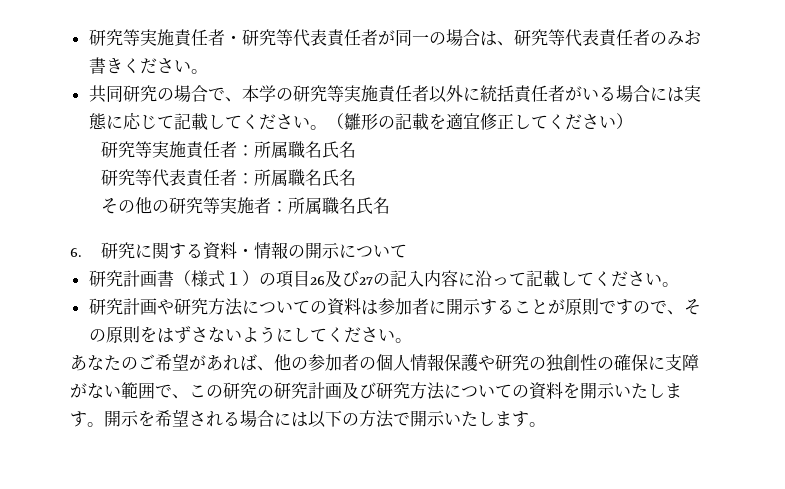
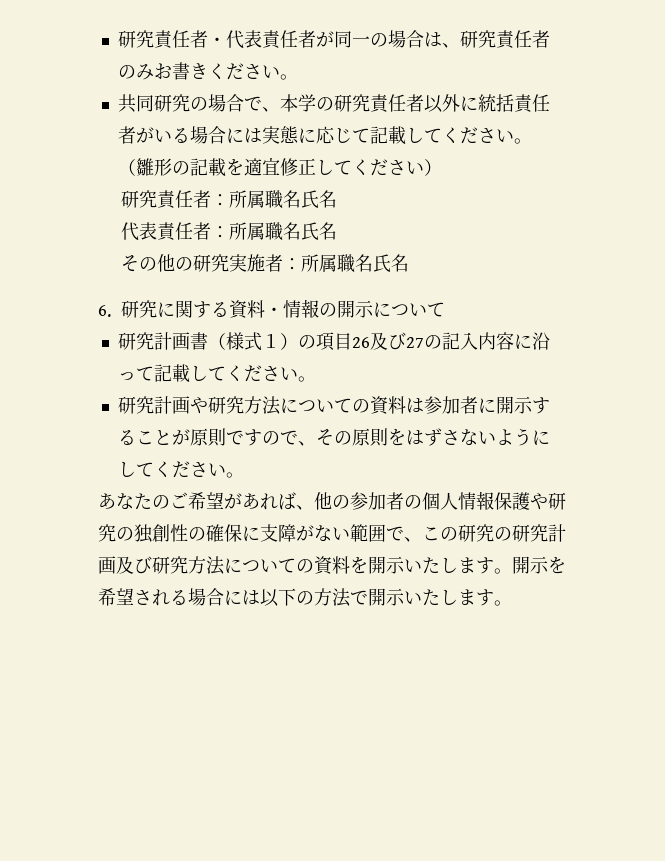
- 研究等実施責任者・研究等代表責任者が同一の場合は、研究等代表責任者のみお書きください。
+ 研究責任者・代表責任者が同一の場合は、研究責任者のみお書きください。
- 共同研究の場合で、本学の研究等実施責任者以外に統括責任者がいる場合には実態に応じて記載してください。
+ 共同研究の場合で、本学の研究責任者以外に統括責任者がいる場合には実態に応じて記載してください。
- 研究等実施責任者：所属職名氏名
- 研究等代表責任者：所属職名氏名
+ 研究責任者：所属職名氏名
+ 代表責任者：所属職名氏名
- その他の研究等実施者：所属職名氏名
+ その他の研究実施者：所属職名氏名

